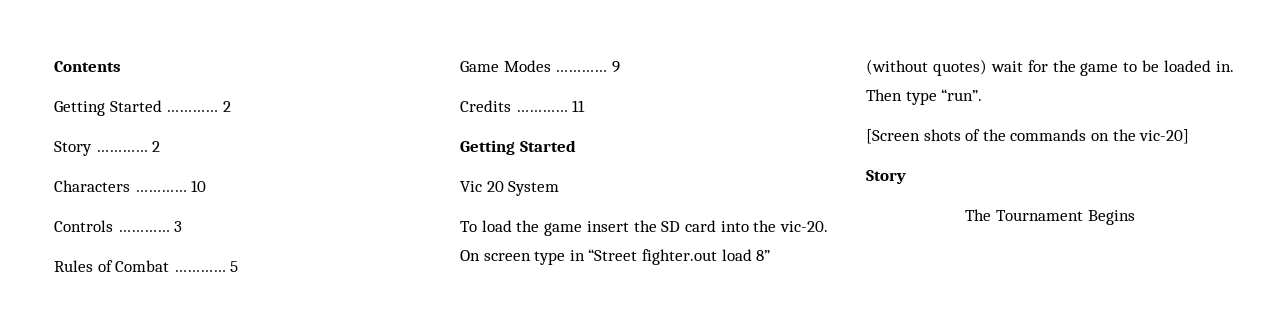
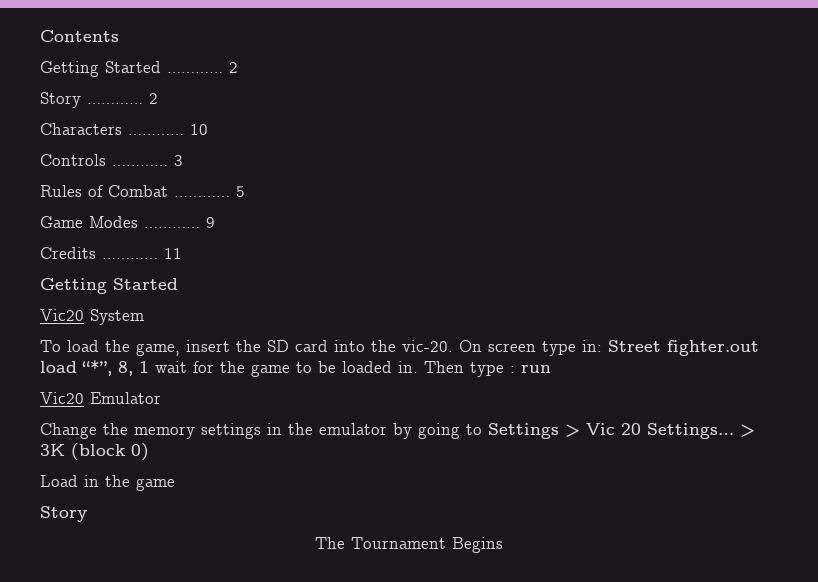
- Vic 20 System
+ Vic20 System
- To load the game insert the SD card into the vic-20.
+ To load the game, insert the SD card into the vic-20.
- On screen type in “Street fighter.out load 8” (without quotes) wait for the game to be loaded in.
+ On screen type in: Street fighter.out load “*”, 8, 1 wait for the game to be loaded in.
- Then type “run”.
- [Screen shots of the commands on the vic-20]
+ Then type : run
+ Vic20 Emulator
+ Change the memory settings in the emulator by going to Settings > Vic 20 Settings… > 3K (block 0)
+ Load in the game

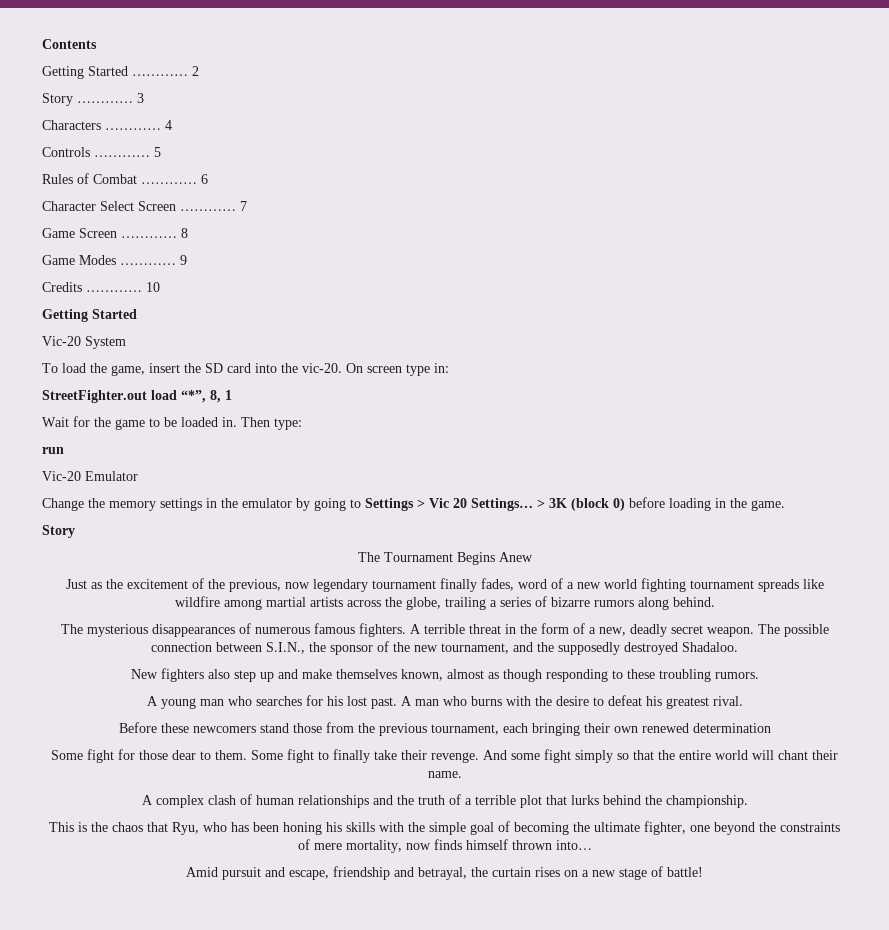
- Story ………… 2
+ Story ………… 3
- 10
+ 4
- 3
+ 5
- 5
+ 6
+ Character Select Screen ………… 7
+ Game Screen ………… 8
- 11
+ 10
- Vic20 System
+ Vic-20 System
- On screen type in: Street fighter.out load “*”, 8, 1 wait for the game to be loaded in.
+ On screen type in:
+ StreetFighter.out load “*”, 8, 1
+ Wait for the game to be loaded in.
- Then type : run
+ Then type:
+ run
- Vic20 Emulator
+ Vic-20 Emulator
- > 3K (block 0)
- Load in the game
+ > 3K (block 0) before loading in the game.
- The Tournament Begins
+ The Tournament Begins Anew
+ Just as the excitement of the previous, now legendary tournament finally fades, word of a new world fighting tournament spreads like wildfire among martial artists across the globe, trailing a series of bizarre rumors along behind.
+ The mysterious disappearances of numerous famous fighters. A terrible threat in the form of a new, deadly secret weapon. The possible connection between S.I.N., the sponsor of the new tournament, and the supposedly destroyed Shadaloo.
+ New fighters also step up and make themselves known, almost as though responding to these troubling rumors.
+ A young man who searches for his lost past. A man who burns with the desire to defeat his greatest rival.
+ Before these newcomers stand those from the previous tournament, each bringing their own renewed determination
+ Some fight for those dear to them. Some fight to finally take their revenge. And some fight simply so that the entire world will chant their name.
+ A complex clash of human relationships and the truth of a terrible plot that lurks behind the championship.
+ This is the chaos that Ryu, who has been honing his skills with the simple goal of becoming the ultimate fighter, one beyond the constraints of mere mortality, now finds himself thrown into…
+ Amid pursuit and escape, friendship and betrayal, the curtain rises on a new stage of battle!

